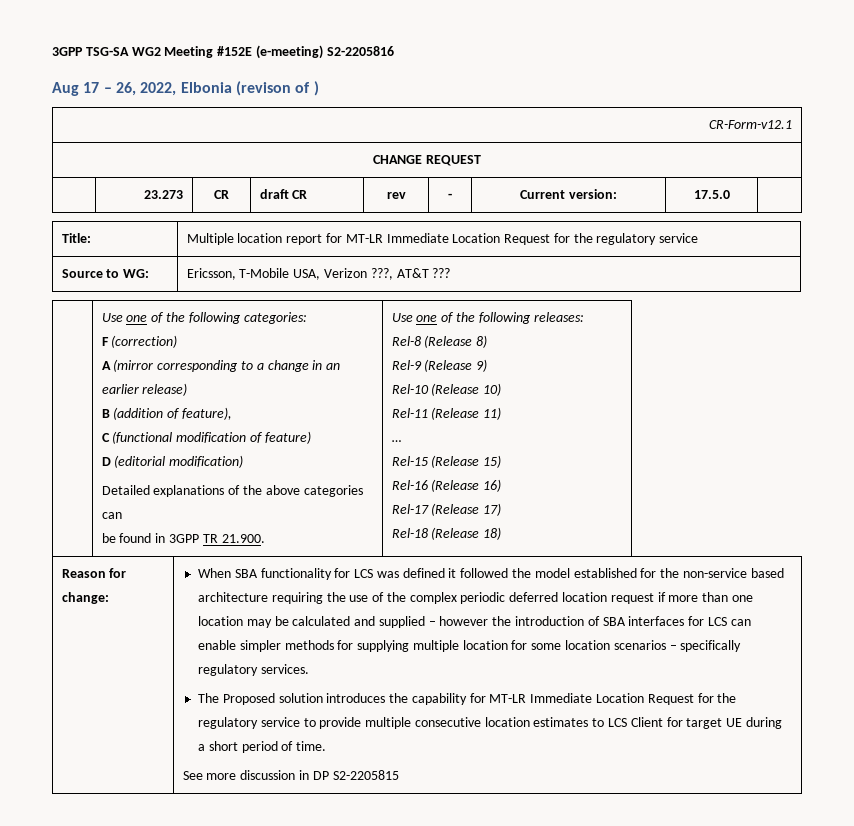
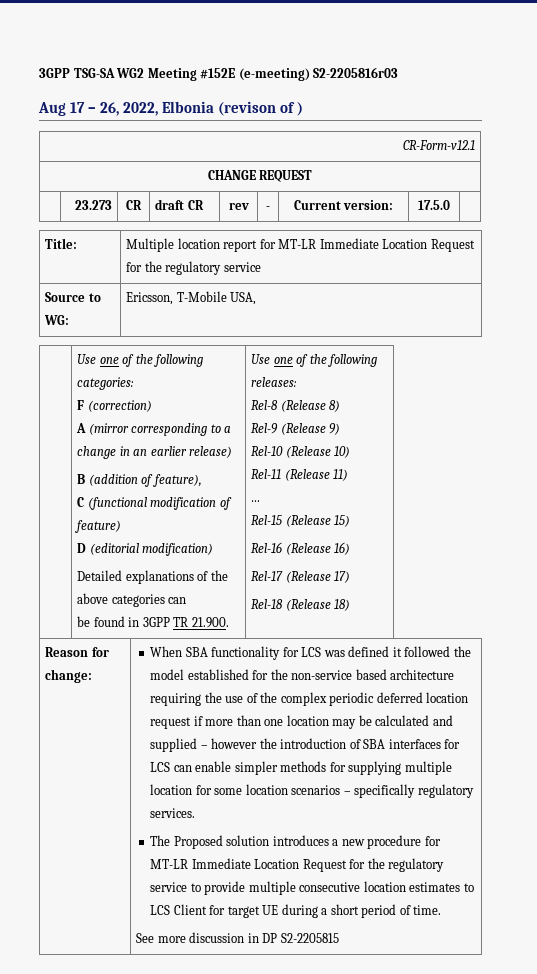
- 3GPP TSG-SA WG2 Meeting #152E (e-meeting) S2-2205816
+ 3GPP TSG-SA WG2 Meeting #152E (e-meeting) S2-2205816r03
- Source to WG: | Ericsson, T-Mobile USA, Verizon ???, AT&T ???
+ Source to WG: | Ericsson, T-Mobile USA,
- The Proposed solution introduces the capability for MT-LR Immediate Location Request for the regulatory service to provide multiple consecutive location estimates to LCS Client for target UE during a short period of time.
+ The Proposed solution introduces a new procedure for MT-LR Immediate Location Request for the regulatory service to provide multiple consecutive location estimates to LCS Client for target UE during a short period of time.

